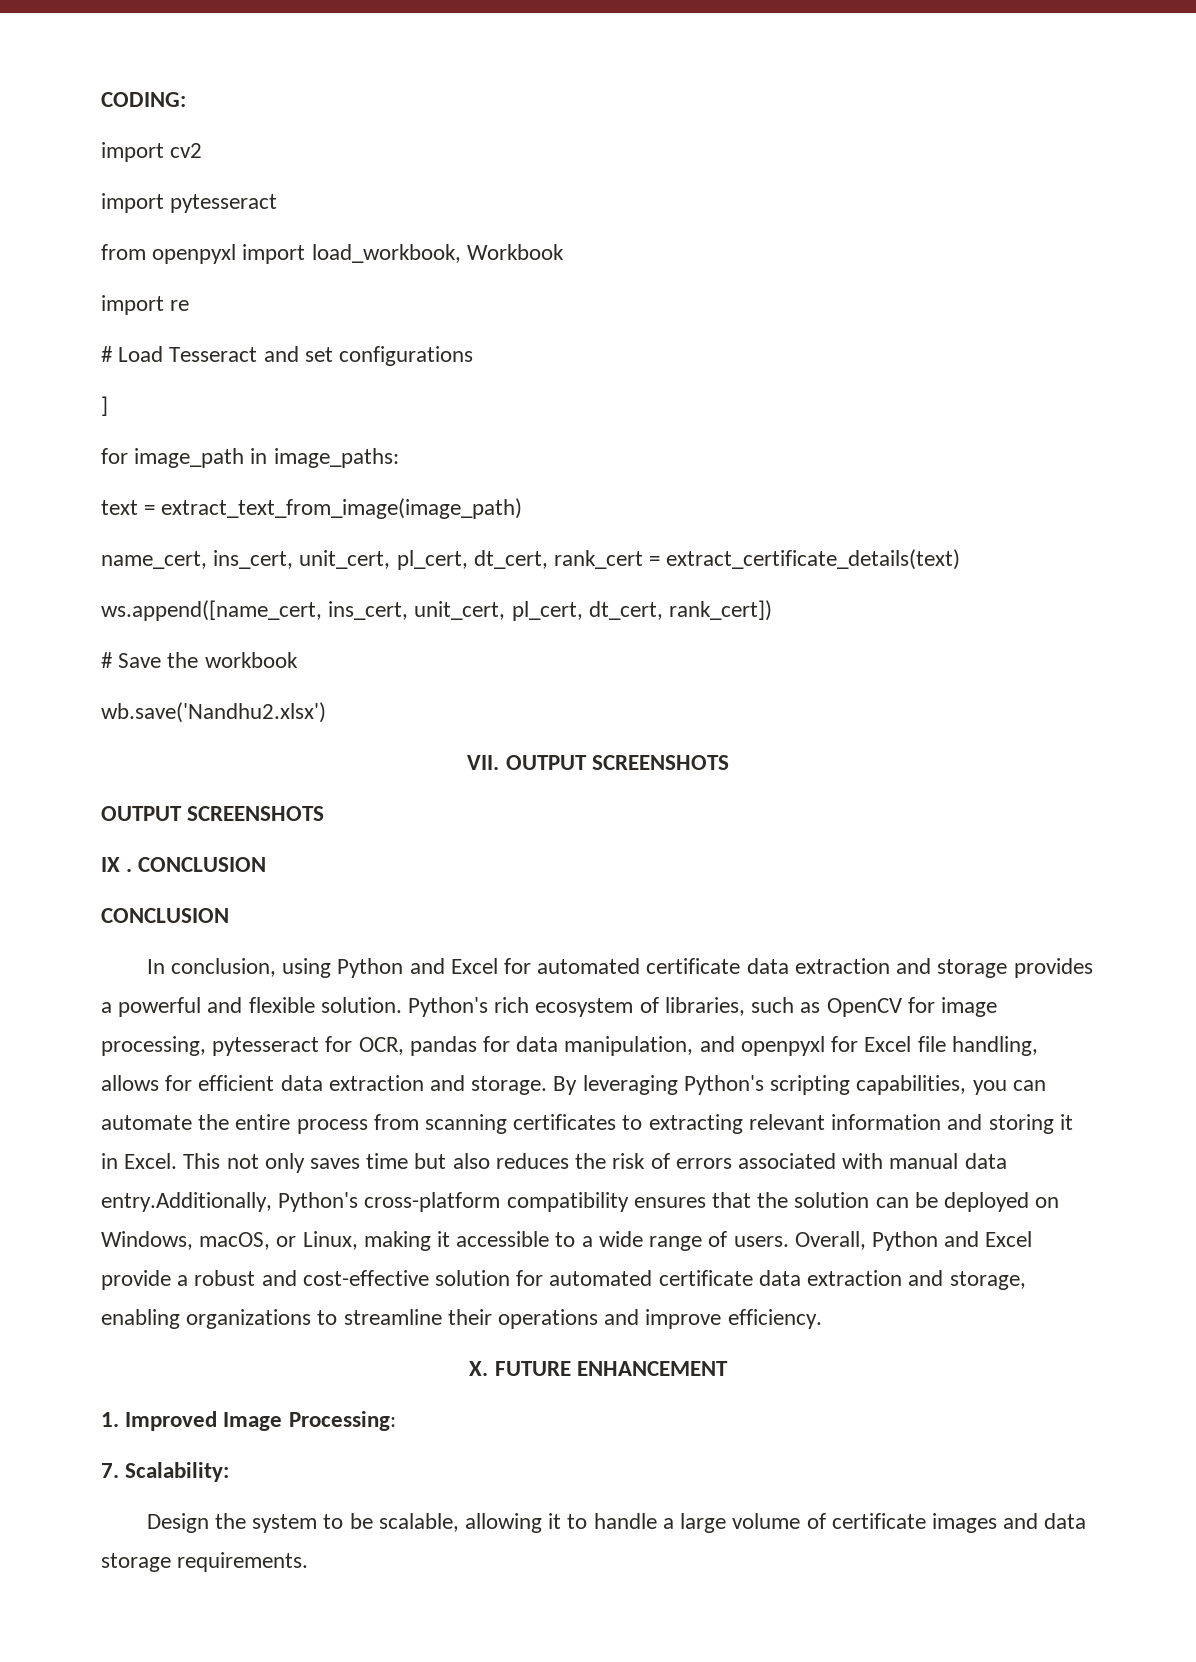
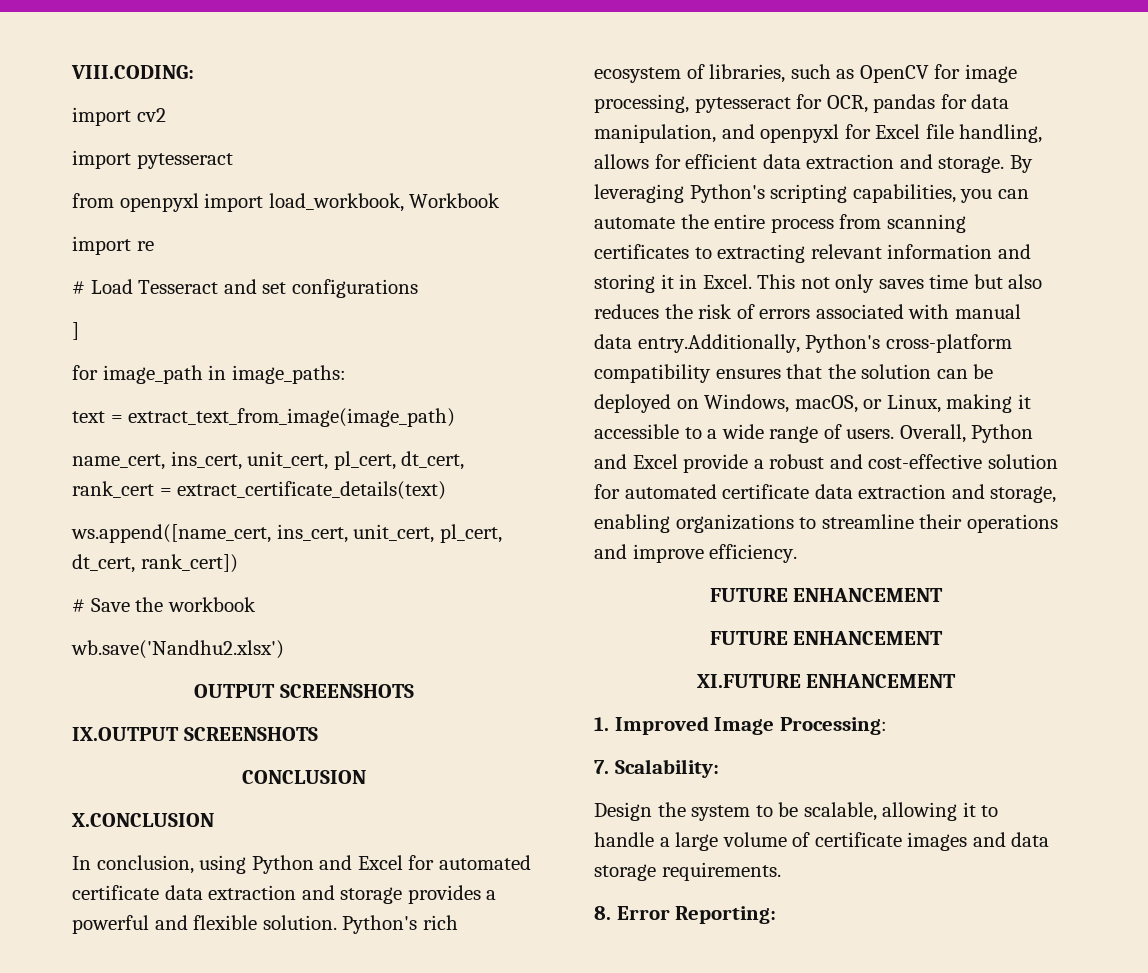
- CODING:
+ VIII.CODING:
- VII. OUTPUT SCREENSHOTS
  OUTPUT SCREENSHOTS
- IX . CONCLUSION
+ IX.OUTPUT SCREENSHOTS
  CONCLUSION
+ X.CONCLUSION
  Overall, Python and Excel provide a robust and cost-effective solution for automated certificate data extraction and storage, enabling organizations to streamline their operations and improve efficiency.
- X. FUTURE ENHANCEMENT
+ FUTURE ENHANCEMENT
+ FUTURE ENHANCEMENT
+ XI.FUTURE ENHANCEMENT
+ 8. Error Reporting:

